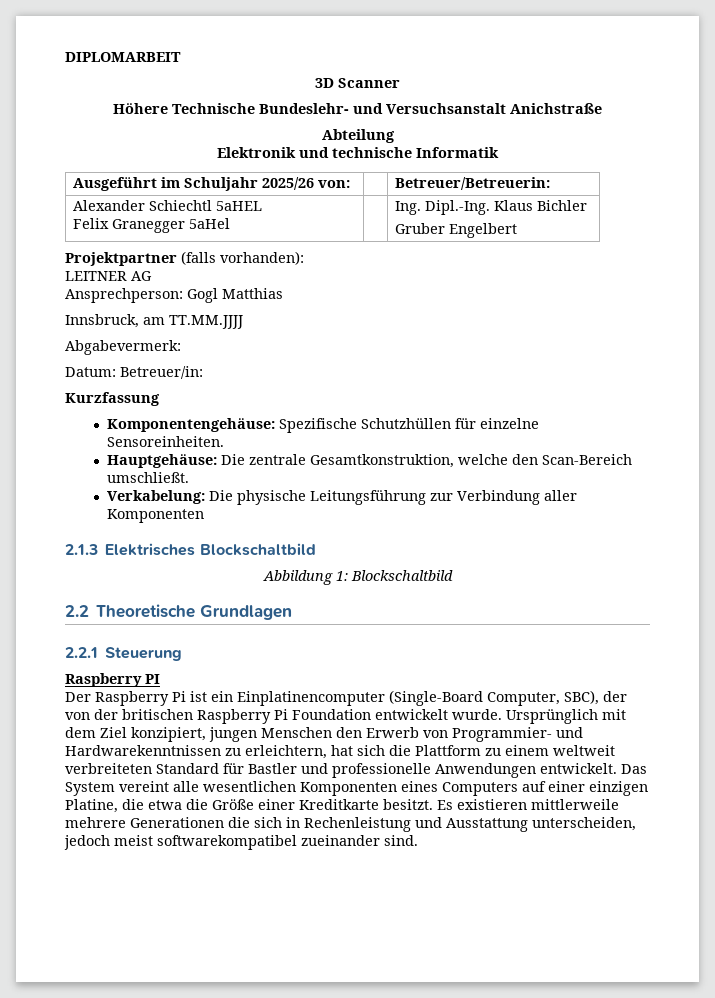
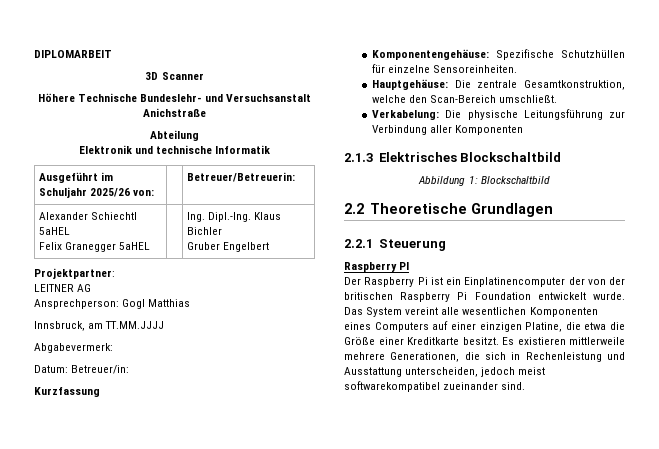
  Alexander Schiechtl 5aHEL
- Felix Granegger 5aHel | | Ing. Dipl.-Ing. Klaus Bichler
+ Felix Granegger 5aHEL | | Ing. Dipl.-Ing. Klaus Bichler
- Projektpartner (falls vorhanden):
+ Projektpartner:
- Der Raspberry Pi ist ein Einplatinencomputer (Single-Board Computer, SBC), der von der britischen Raspberry Pi Foundation entwickelt wurde.
+ Der Raspberry Pi ist ein Einplatinencomputer der von der britischen Raspberry Pi Foundation entwickelt wurde.
- Ursprünglich mit dem Ziel konzipiert, jungen Menschen den Erwerb von Programmier- und Hardwarekenntnissen zu erleichtern, hat sich die Plattform zu einem weltweit verbreiteten Standard für Bastler und professionelle Anwendungen entwickelt.
- Es existieren mittlerweile mehrere Generationen die sich in Rechenleistung und Ausstattung unterscheiden, jedoch meist softwarekompatibel zueinander sind.
+ Es existieren mittlerweile mehrere Generationen, die sich in Rechenleistung und Ausstattung unterscheiden, jedoch meist softwarekompatibel zueinander sind.

